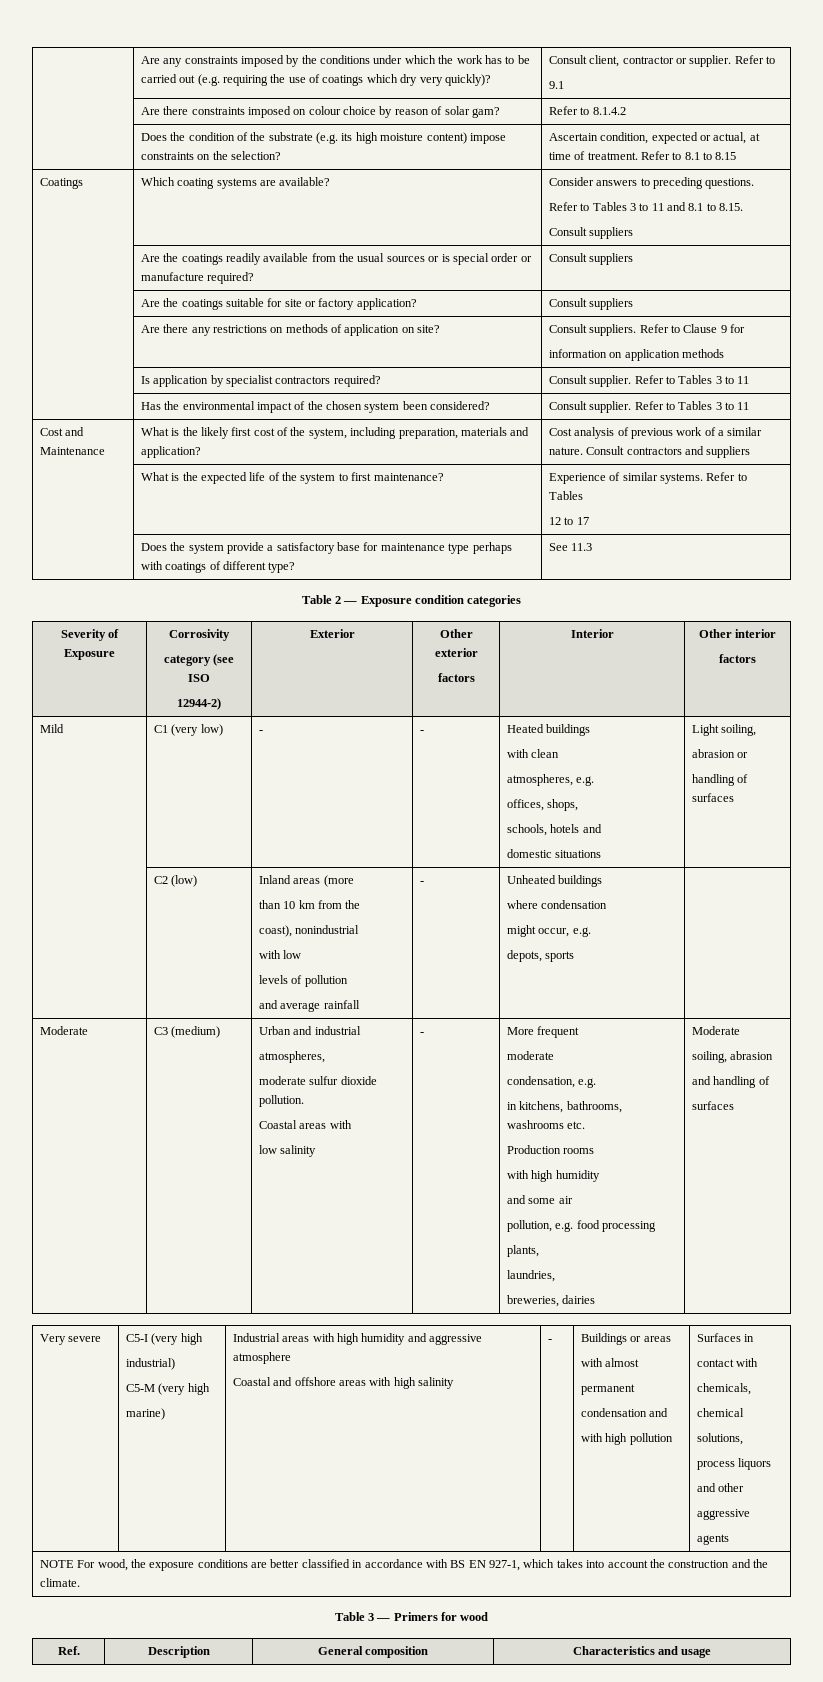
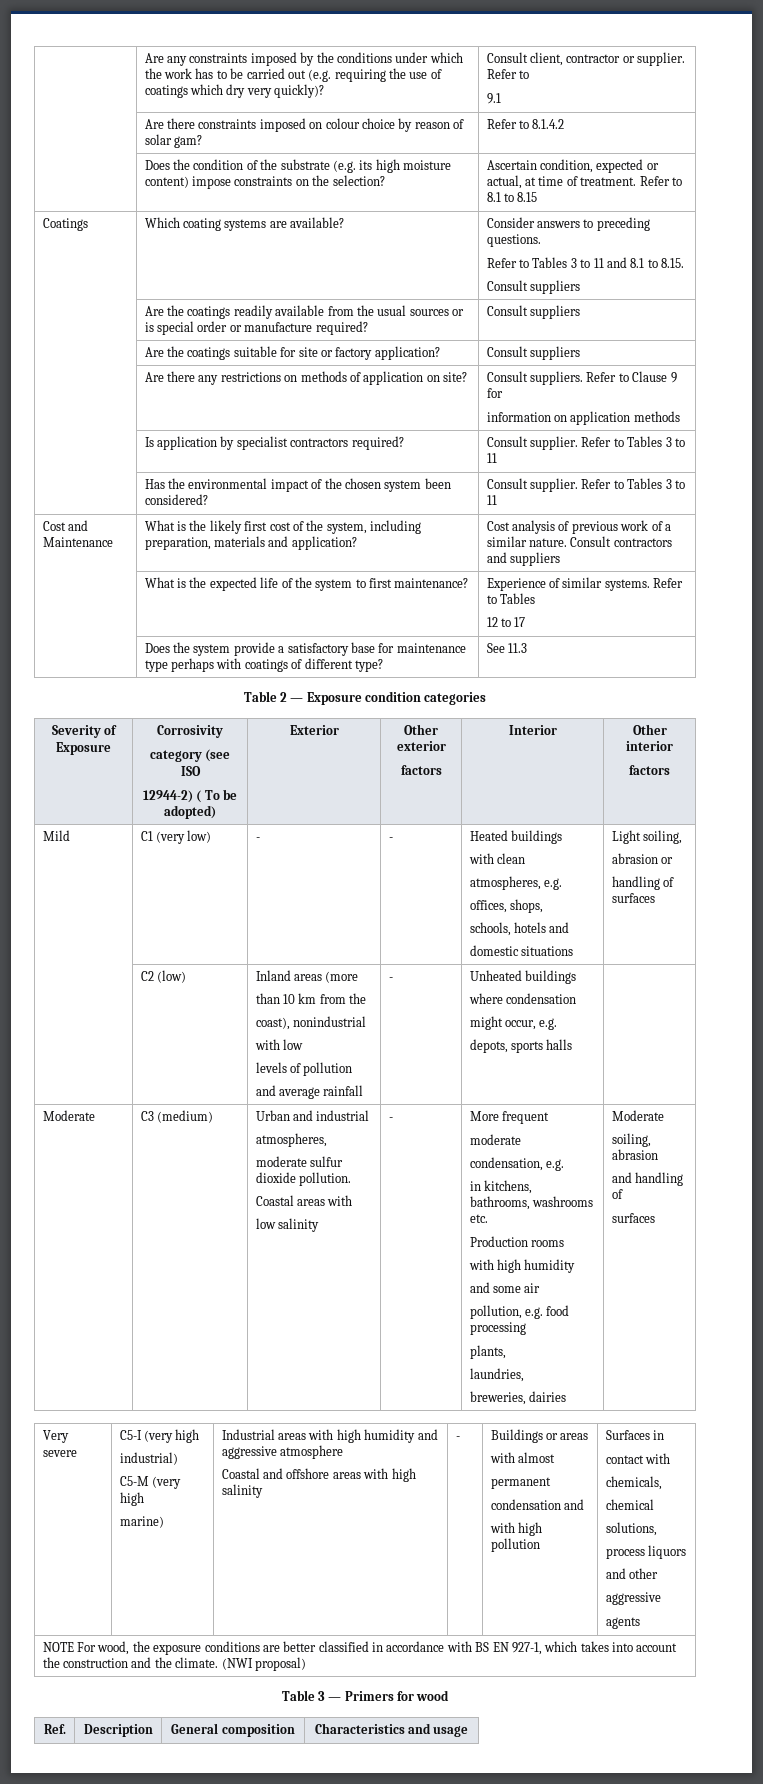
  Severity of Exposure | Corrosivity
  category (see ISO
- 12944-2) | Exterior | Other exterior
+ 12944-2) ( To be adopted) | Exterior | Other exterior
  | C2 (low) | Inland areas (more
  than 10 km from the
  coast), nonindustrial
  with low
  levels of pollution
  and average rainfall | - | Unheated buildings
  where condensation
  might occur, e.g.
- depots, sports |
+ depots, sports halls |
- NOTE For wood, the exposure conditions are better classified in accordance with BS EN 927-1, which takes into account the construction and the climate.
+ NOTE For wood, the exposure conditions are better classified in accordance with BS EN 927-1, which takes into account the construction and the climate. (NWI proposal)

